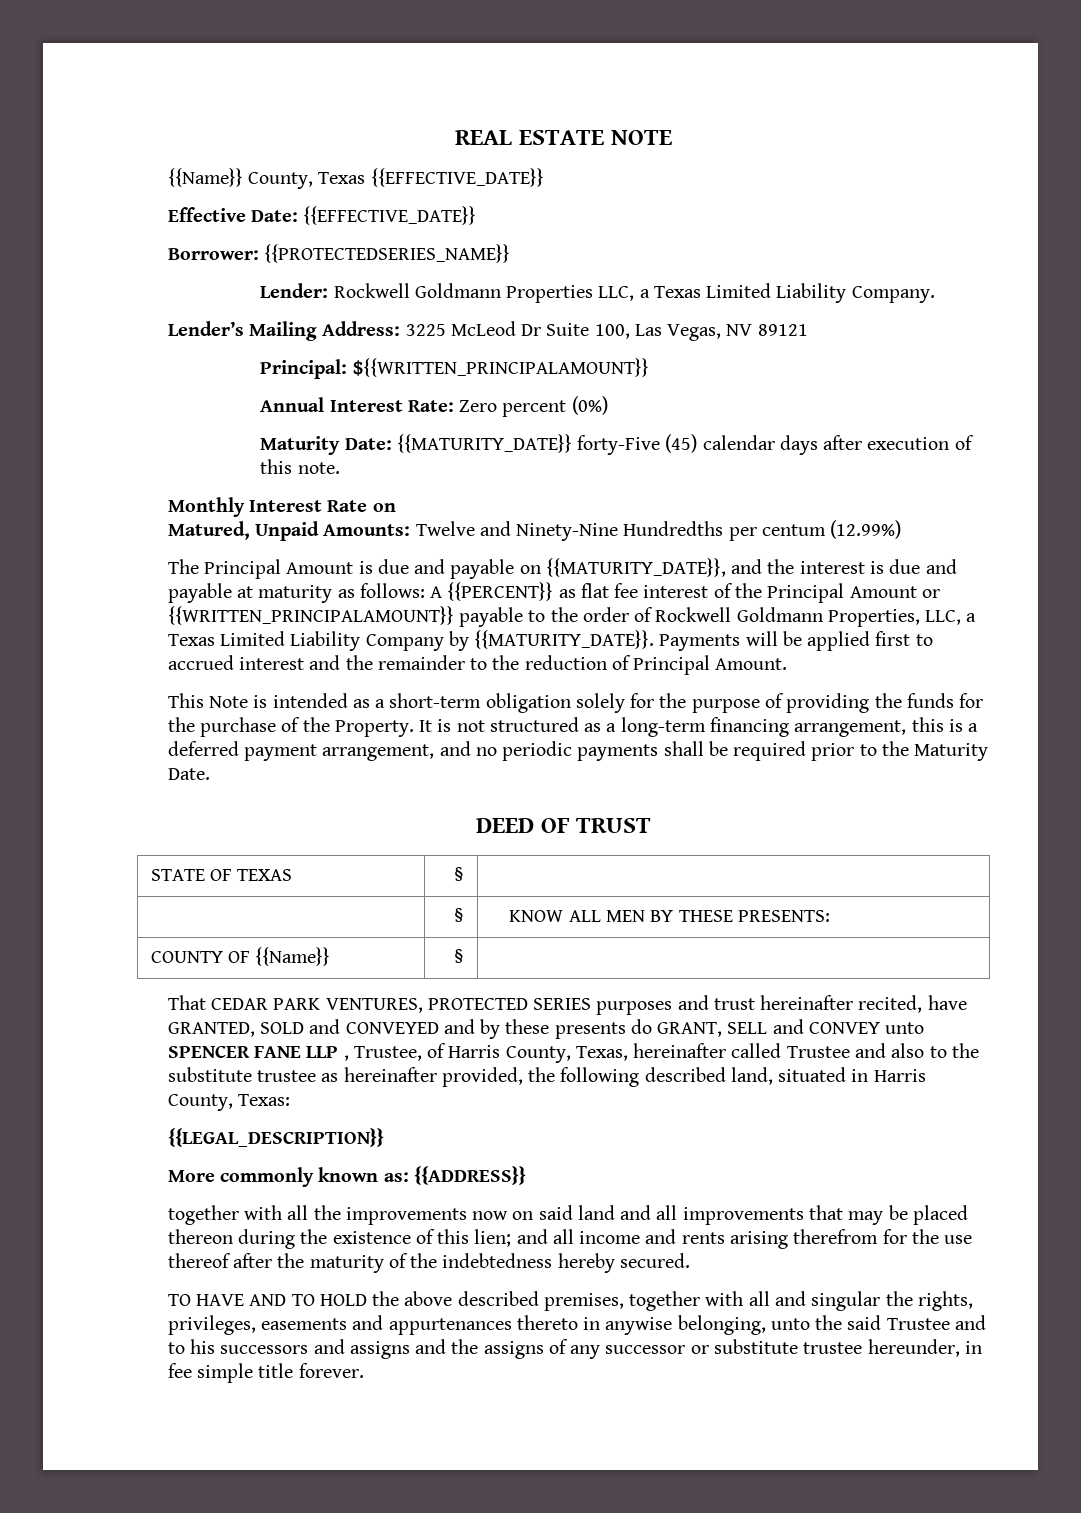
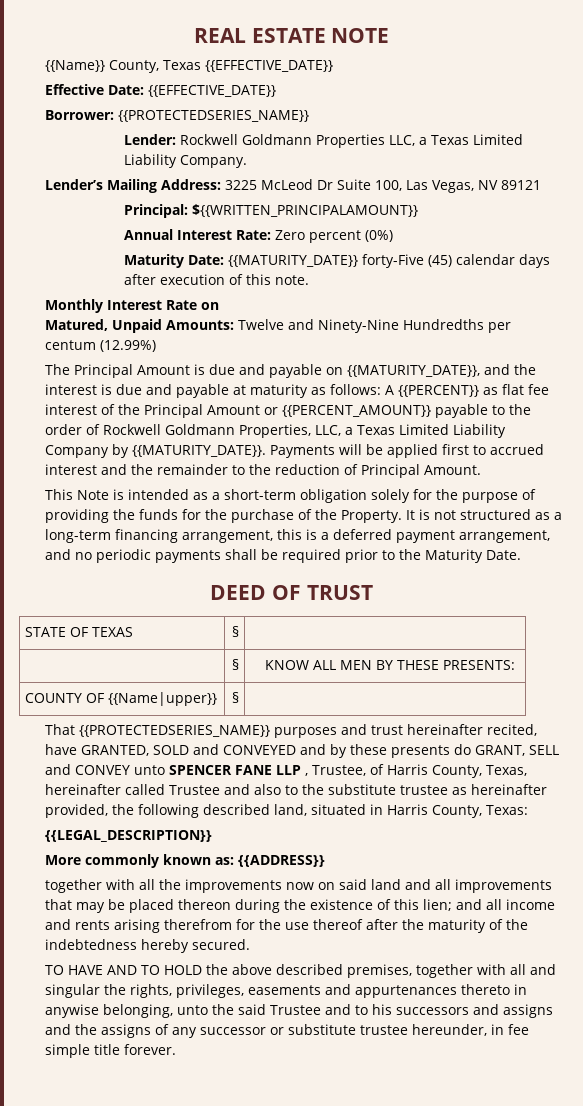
- The Principal Amount is due and payable on {{MATURITY_DATE}}, and the interest is due and payable at maturity as follows: A {{PERCENT}} as flat fee interest of the Principal Amount or {{WRITTEN_PRINCIPALAMOUNT}} payable to the order of Rockwell Goldmann Properties, LLC, a Texas Limited Liability Company by {{MATURITY_DATE}}.
+ The Principal Amount is due and payable on {{MATURITY_DATE}}, and the interest is due and payable at maturity as follows: A {{PERCENT}} as flat fee interest of the Principal Amount or {{PERCENT_AMOUNT}} payable to the order of Rockwell Goldmann Properties, LLC, a Texas Limited Liability Company by {{MATURITY_DATE}}.
- COUNTY OF {{Name}} | § |
+ COUNTY OF {{Name|upper}} | § |
- That CEDAR PARK VENTURES, PROTECTED SERIES purposes and trust hereinafter recited, have GRANTED, SOLD and CONVEYED and by these presents do GRANT, SELL and CONVEY unto SPENCER FANE LLP , Trustee, of Harris County, Texas, hereinafter called Trustee and also to the substitute trustee as hereinafter provided, the following described land, situated in Harris County, Texas:
+ That {{PROTECTEDSERIES_NAME}} purposes and trust hereinafter recited, have GRANTED, SOLD and CONVEYED and by these presents do GRANT, SELL and CONVEY unto SPENCER FANE LLP , Trustee, of Harris County, Texas, hereinafter called Trustee and also to the substitute trustee as hereinafter provided, the following described land, situated in Harris County, Texas:

